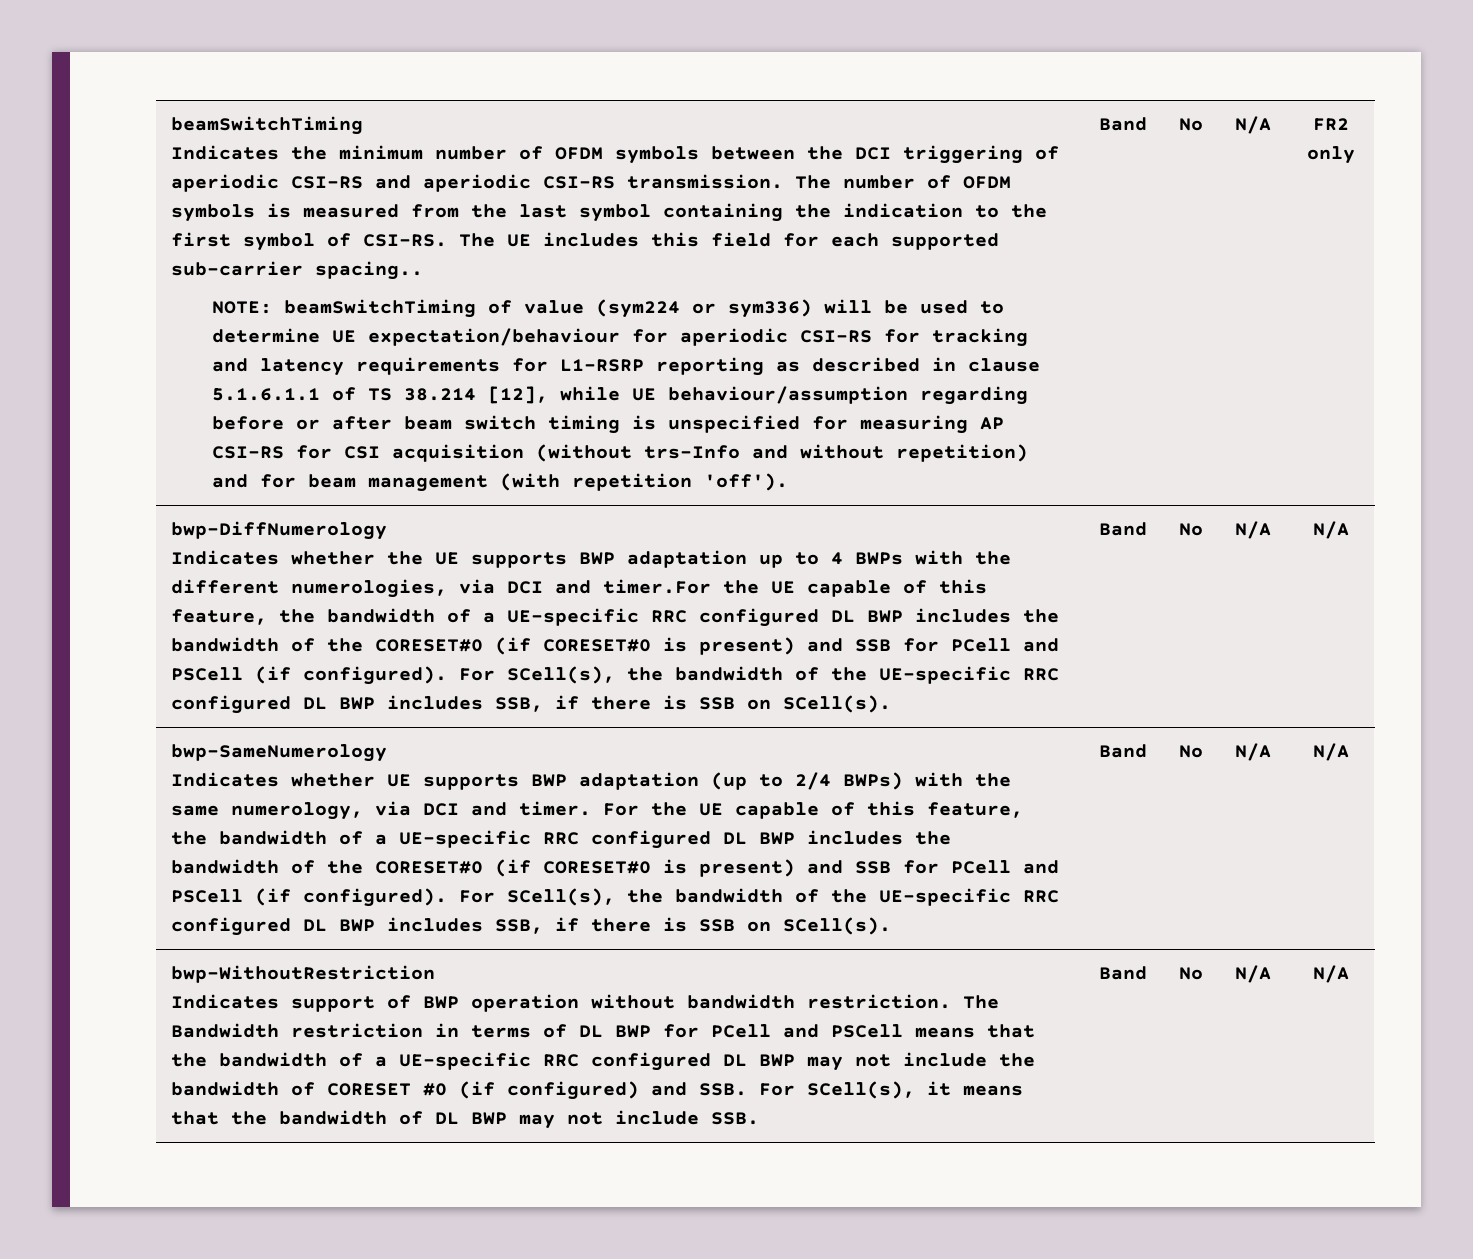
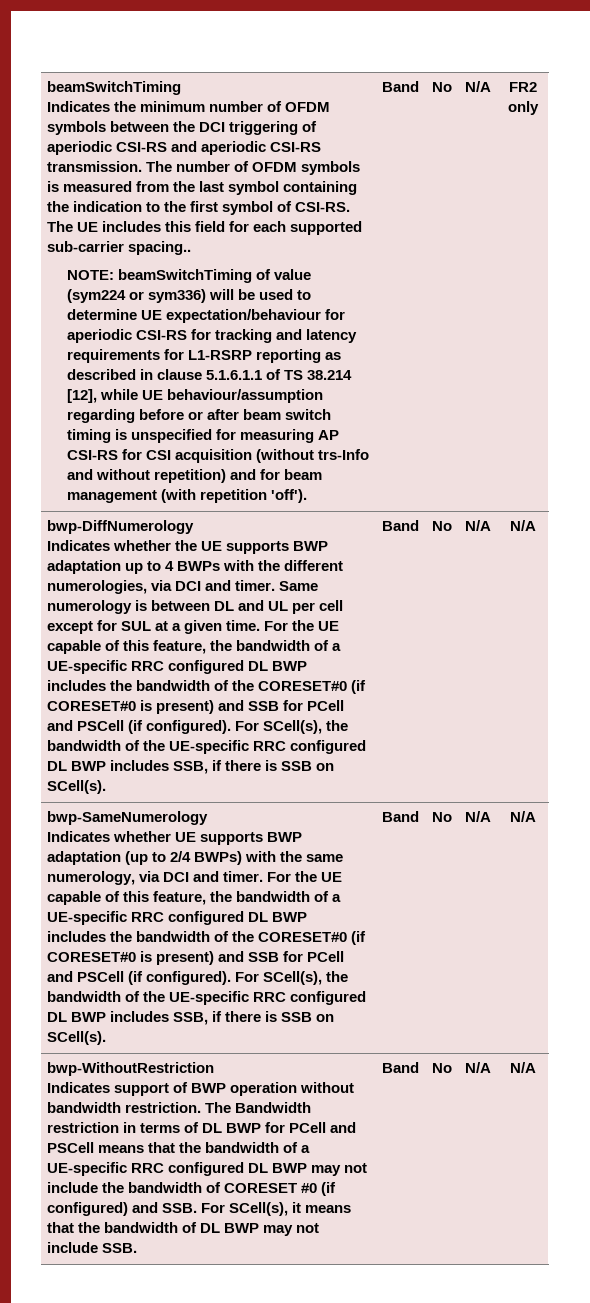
- Indicates whether the UE supports BWP adaptation up to 4 BWPs with the different numerologies, via DCI and timer.For the UE capable of this feature, the bandwidth of a UE-specific RRC configured DL BWP includes the bandwidth of the CORESET#0 (if CORESET#0 is present) and SSB for PCell and PSCell (if configured).
+ Indicates whether the UE supports BWP adaptation up to 4 BWPs with the different numerologies, via DCI and timer. Same numerology is between DL and UL per cell except for SUL at a given time. For the UE capable of this feature, the bandwidth of a UE-specific RRC configured DL BWP includes the bandwidth of the CORESET#0 (if CORESET#0 is present) and SSB for PCell and PSCell (if configured).

